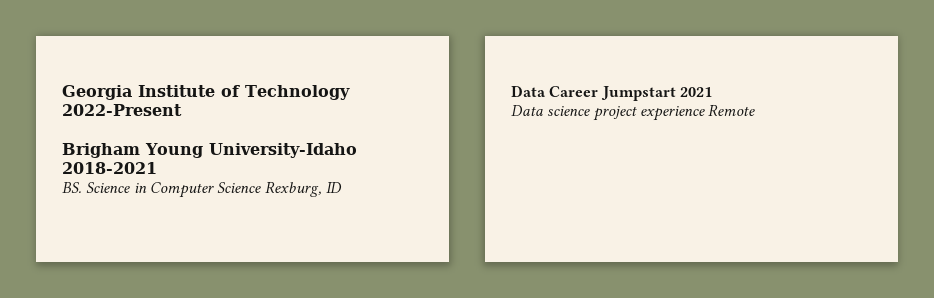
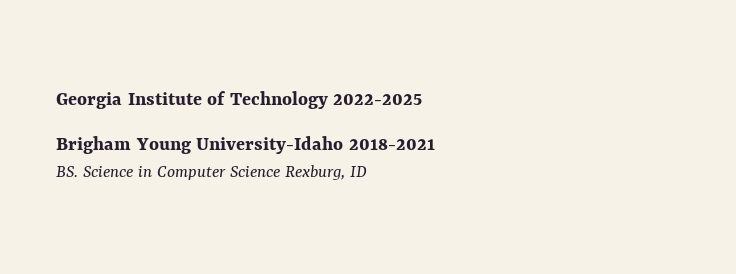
- Georgia Institute of Technology 2022-Present
+ Georgia Institute of Technology 2022-2025
- Data Career Jumpstart 2021
- Data science project experience Remote

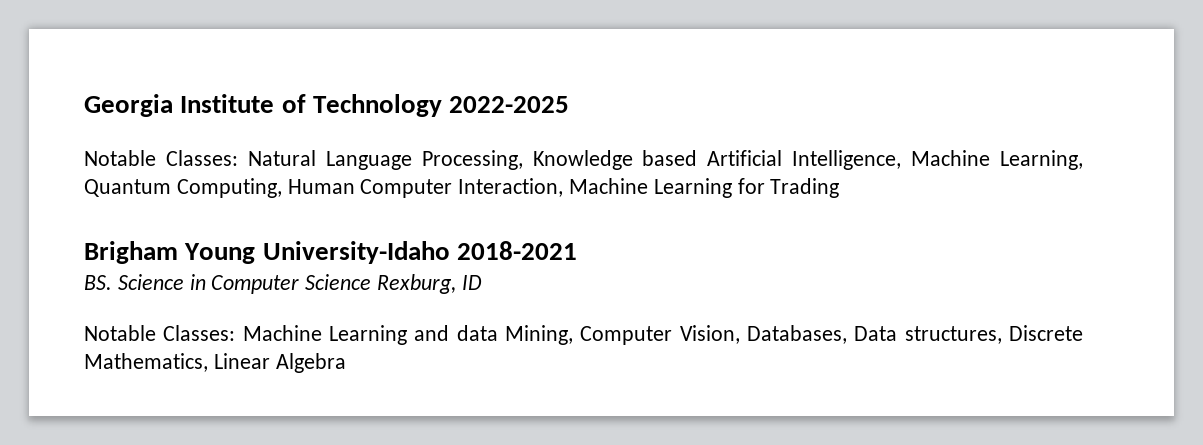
+ Notable Classes: Natural Language Processing, Knowledge based Artificial Intelligence, Machine Learning, Quantum Computing, Human Computer Interaction, Machine Learning for Trading
+ Notable Classes: Machine Learning and data Mining, Computer Vision, Databases, Data structures, Discrete Mathematics, Linear Algebra

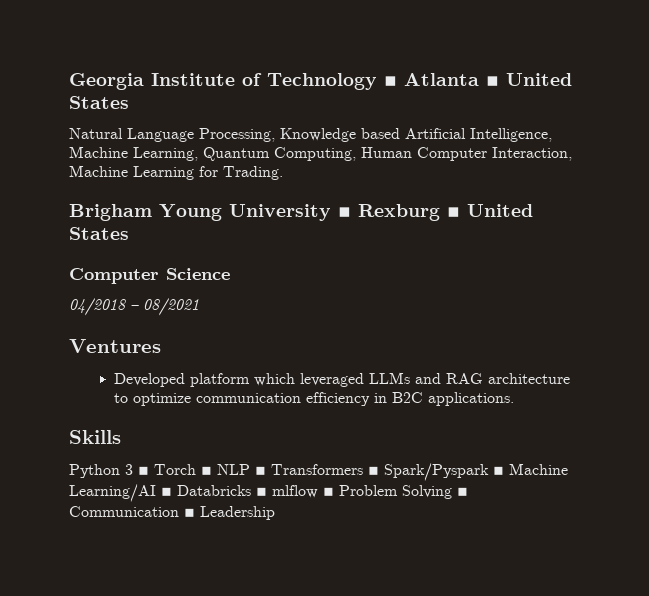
- Georgia Institute of Technology 2022-2025
- Notable Classes: Natural Language Processing, Knowledge based Artificial Intelligence, Machine Learning, Quantum Computing, Human Computer Interaction, Machine Learning for Trading
+ Georgia Institute of Technology ▪ Atlanta ▪ United States
+ Natural Language Processing, Knowledge based Artificial Intelligence, Machine Learning, Quantum Computing, Human Computer Interaction, Machine Learning for Trading.
- Brigham Young University-Idaho 2018-2021
- BS. Science in Computer Science Rexburg, ID
- Notable Classes: Machine Learning and data Mining, Computer Vision, Databases, Data structures, Discrete Mathematics, Linear Algebra
+ Brigham Young University ▪ Rexburg ▪ United States
+ Computer Science
+ 04/2018 – 08/2021
+ Ventures
+ Developed platform which leveraged LLMs and RAG architecture to optimize communication efficiency in B2C applications.
+ Skills
+ Python 3 ▪ Torch ▪ NLP ▪ Transformers ▪ Spark/Pyspark ▪ Machine Learning/AI ▪ Databricks ▪ mlflow ▪ Problem Solving ▪ Communication ▪ Leadership

